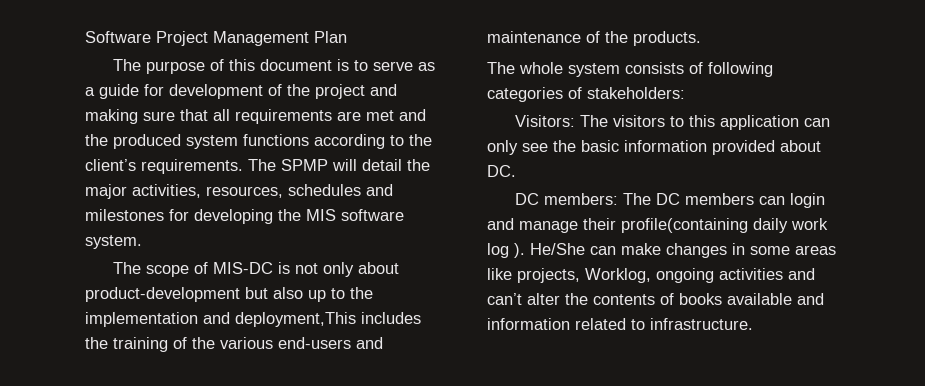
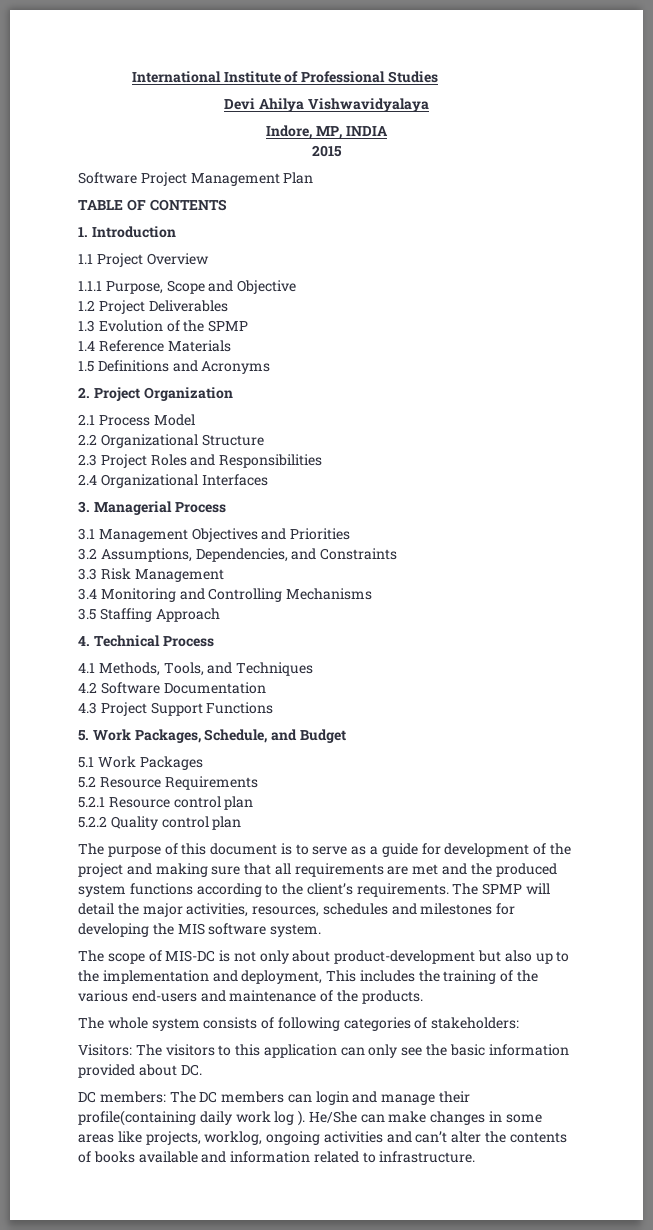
+ International Institute of Professional Studies
+ Devi Ahilya Vishwavidyalaya
+ Indore, MP, INDIA
+ 2015
  Software Project Management Plan
+ TABLE OF CONTENTS
+ 1. Introduction
+ 1.1 Project Overview
+ 1.1.1 Purpose, Scope and Objective
+ 1.2 Project Deliverables
+ 1.3 Evolution of the SPMP
+ 1.4 Reference Materials
+ 1.5 Definitions and Acronyms
+ 2. Project Organization
+ 2.1 Process Model
+ 2.2 Organizational Structure
+ 2.3 Project Roles and Responsibilities
+ 2.4 Organizational Interfaces
+ 3. Managerial Process
+ 3.1 Management Objectives and Priorities
+ 3.2 Assumptions, Dependencies, and Constraints
+ 3.3 Risk Management
+ 3.4 Monitoring and Controlling Mechanisms
+ 3.5 Staffing Approach
+ 4. Technical Process
+ 4.1 Methods, Tools, and Techniques
+ 4.2 Software Documentation
+ 4.3 Project Support Functions
+ 5. Work Packages, Schedule, and Budget
+ 5.1 Work Packages
+ 5.2 Resource Requirements
+ 5.2.1 Resource control plan
+ 5.2.2 Quality control plan
- The scope of MIS-DC is not only about product-development but also up to the implementation and deployment,This includes the training of the various end-users and maintenance of the products.
+ The scope of MIS-DC is not only about product-development but also up to the implementation and deployment, This includes the training of the various end-users and maintenance of the products.
- He/She can make changes in some areas like projects, Worklog, ongoing activities and can’t alter the contents of books available and information related to infrastructure.
+ He/She can make changes in some areas like projects, worklog, ongoing activities and can’t alter the contents of books available and information related to infrastructure.

